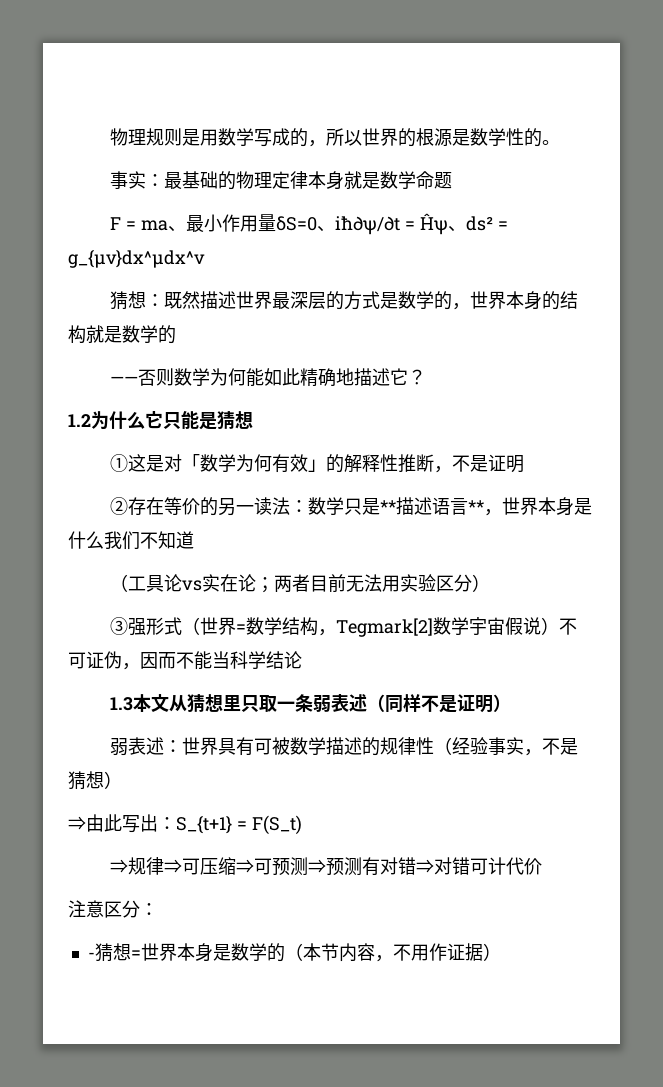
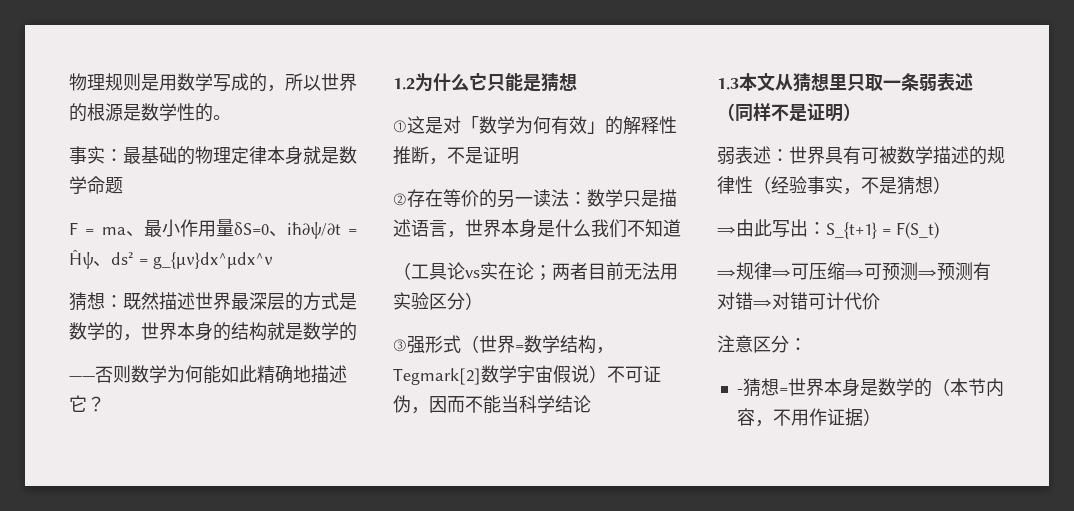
- ②存在等价的另一读法：数学只是**描述语言**，世界本身是什么我们不知道
+ ②存在等价的另一读法：数学只是描述语言，世界本身是什么我们不知道

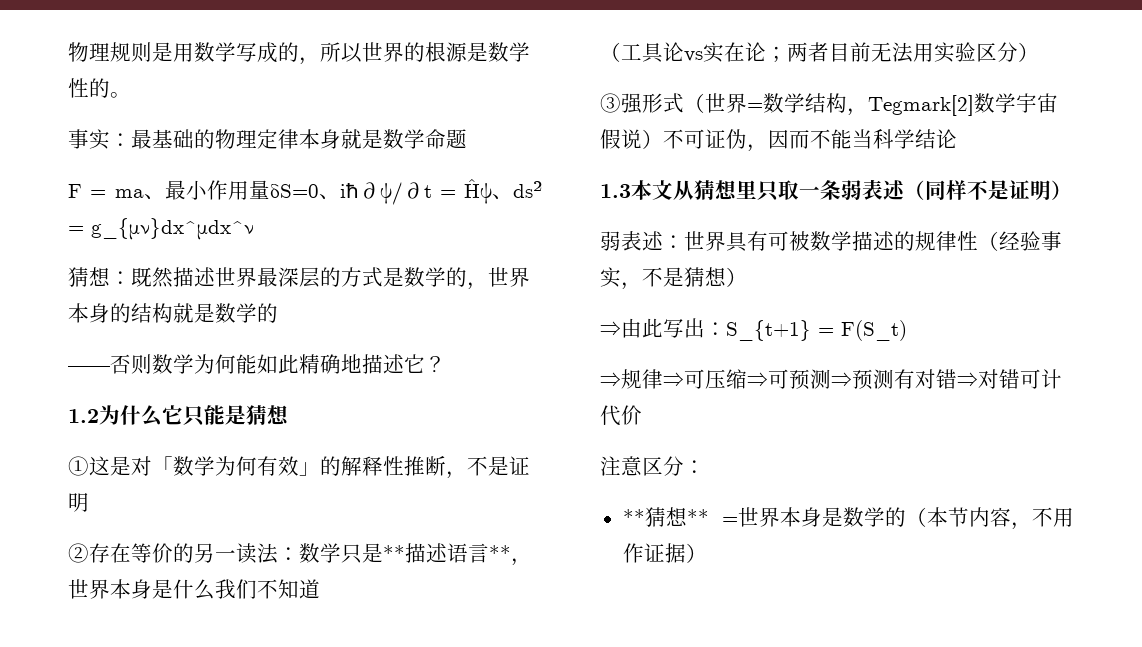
- ②存在等价的另一读法：数学只是描述语言，世界本身是什么我们不知道
+ ②存在等价的另一读法：数学只是**描述语言**，世界本身是什么我们不知道
- -猜想=世界本身是数学的（本节内容，不用作证据）
+ **猜想** =世界本身是数学的（本节内容，不用作证据）

